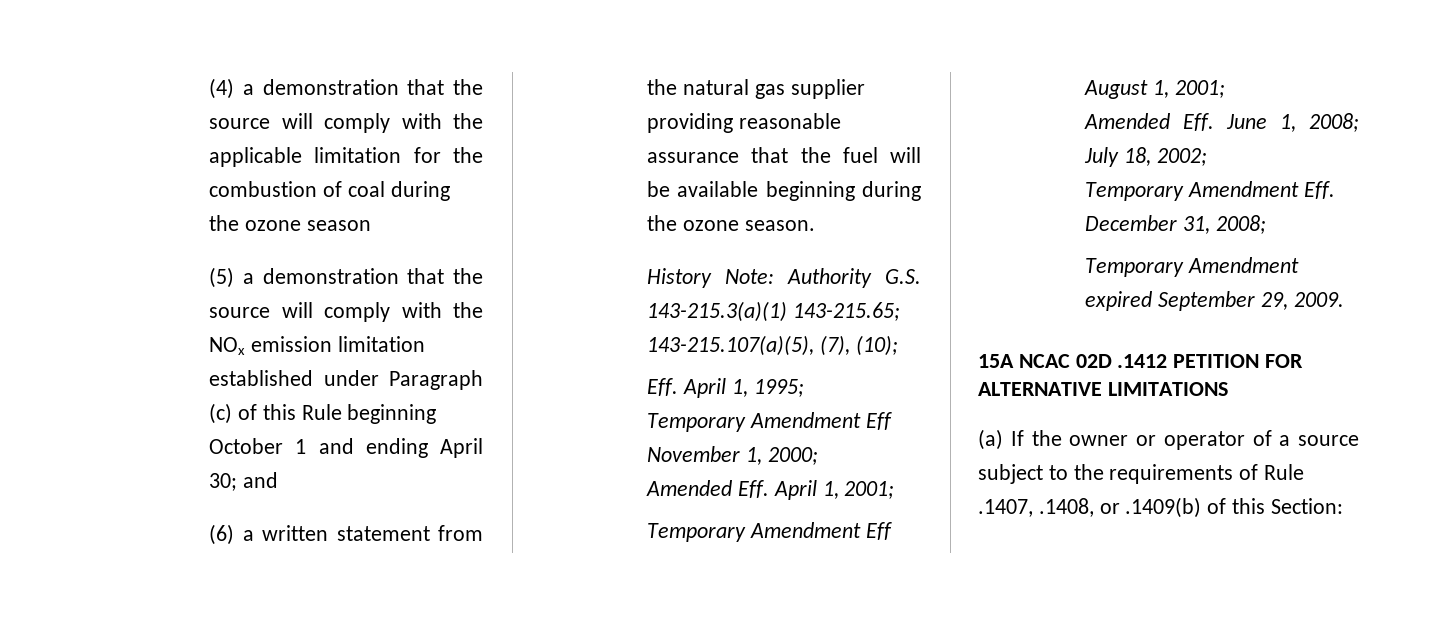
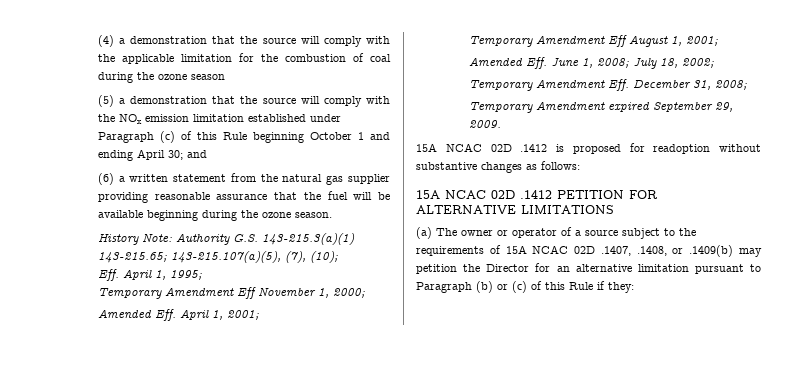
+ 15A NCAC 02D .1412 is proposed for readoption without substantive changes as follows:
- (a) If the owner or operator of a source subject to the requirements of Rule .1407, .1408, or .1409(b) of this Section:
+ (a) The owner or operator of a source subject to the requirements of 15A NCAC 02D .1407, .1408, or .1409(b) may petition the Director for an alternative limitation pursuant to Paragraph (b) or (c) of this Rule if they:

